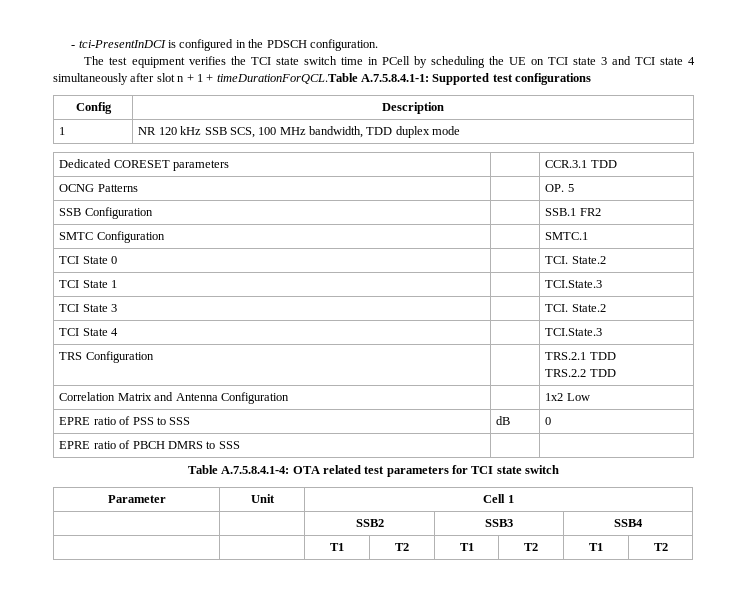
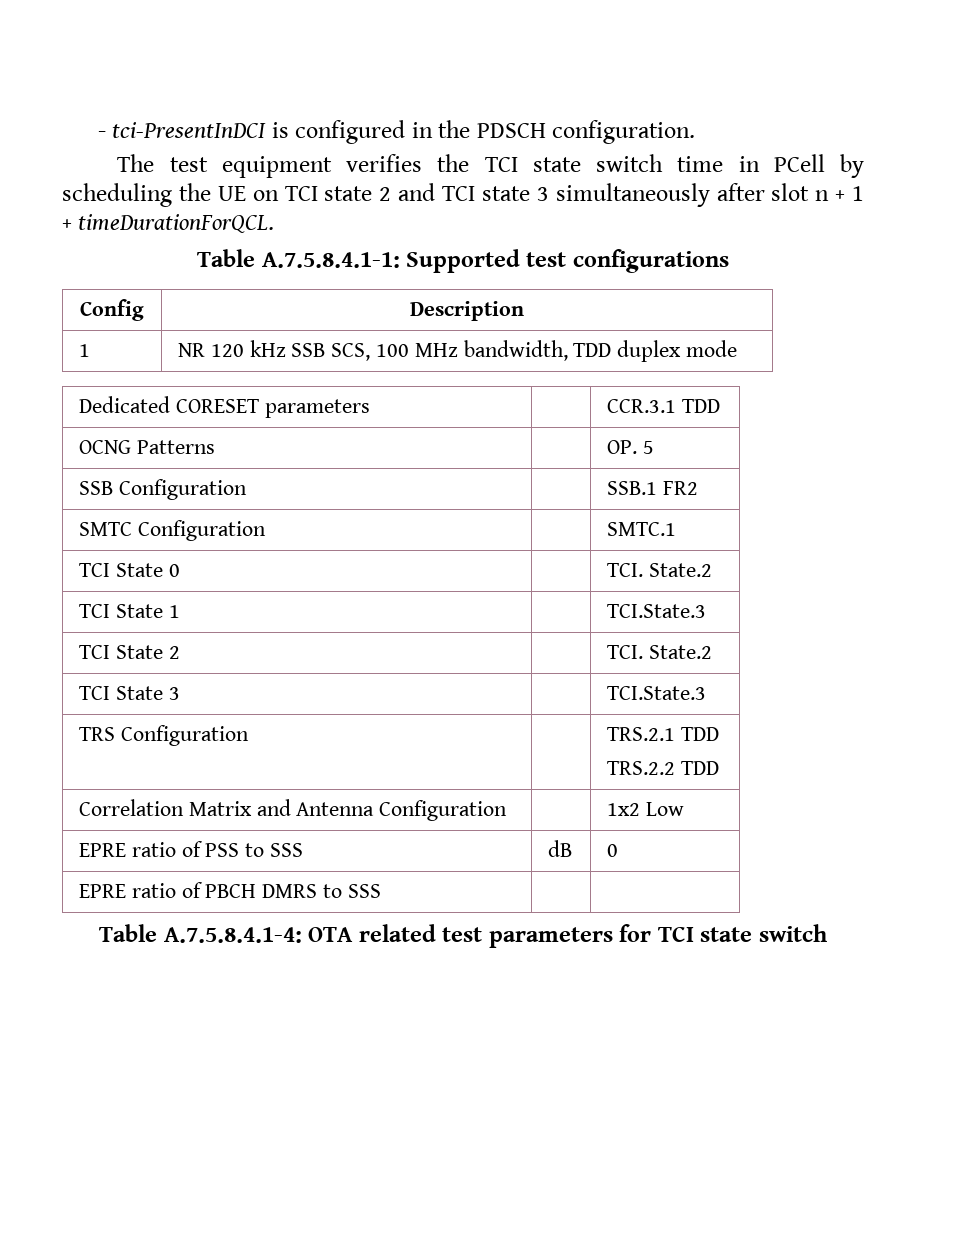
- The test equipment verifies the TCI state switch time in PCell by scheduling the UE on TCI state 3 and TCI state 4 simultaneously after slot n + 1 + timeDurationForQCL.Table A.7.5.8.4.1-1: Supported test configurations
+ The test equipment verifies the TCI state switch time in PCell by scheduling the UE on TCI state 2 and TCI state 3 simultaneously after slot n + 1 + timeDurationForQCL.
+ Table A.7.5.8.4.1-1: Supported test configurations
- TCI State 3 | | TCI. State.2
- TCI State 4 | | TCI.State.3
+ TCI State 2 | | TCI. State.2
+ TCI State 3 | | TCI.State.3
- Parameter | Unit | Cell 1
- | | SSB2 | SSB3 | SSB4
- | | T1 | T2 | T1 | T2 | T1 | T2

